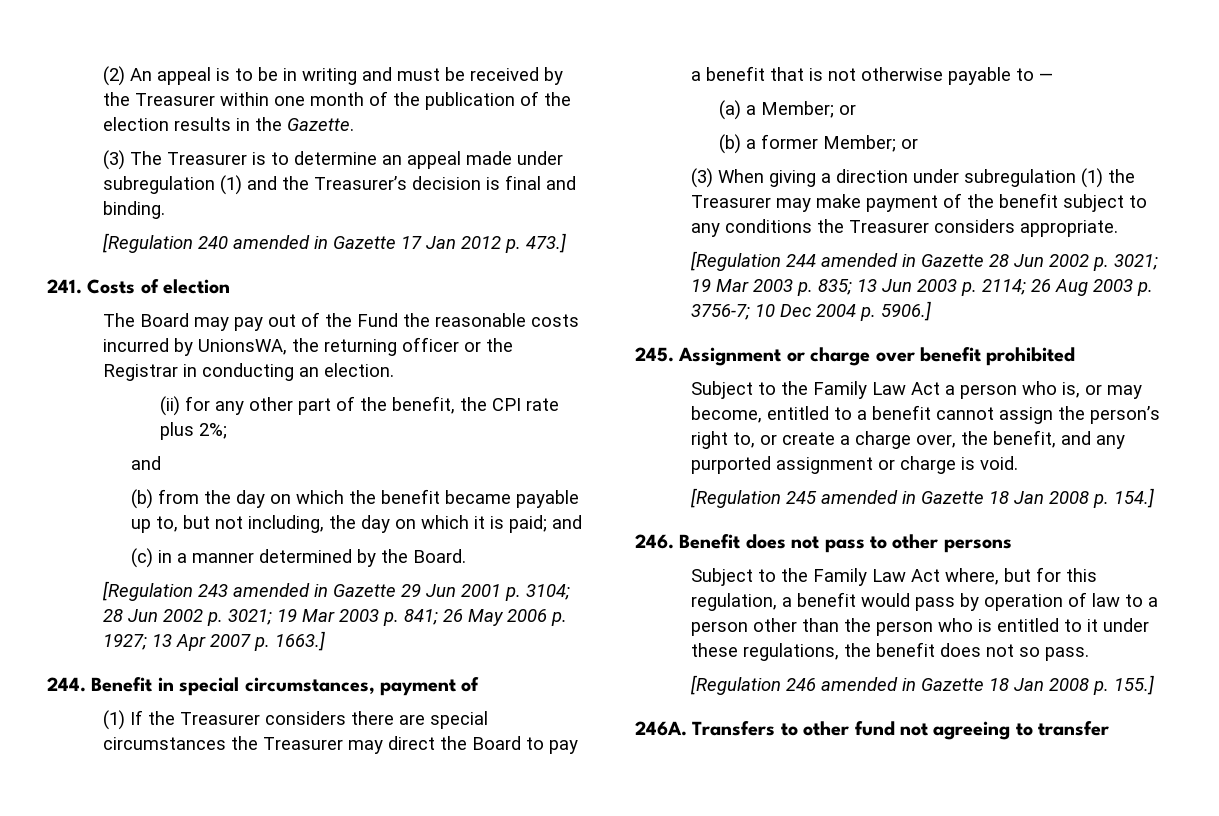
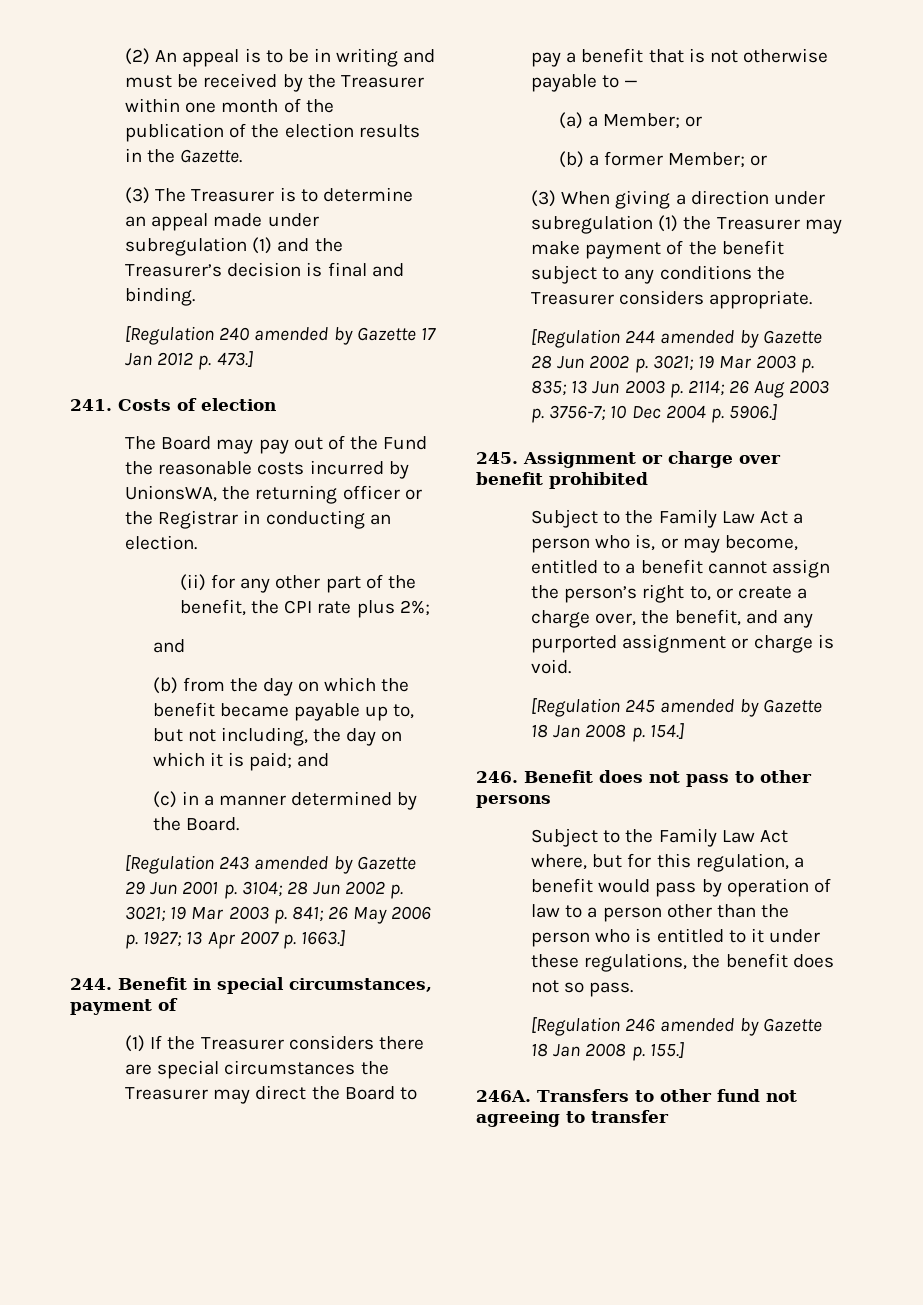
- [Regulation 240 amended in Gazette 17 Jan 2012 p. 473.]
+ [Regulation 240 amended by Gazette 17 Jan 2012 p. 473.]
- [Regulation 243 amended in Gazette 29 Jun 2001 p. 3104; 28 Jun 2002 p. 3021; 19 Mar 2003 p. 841; 26 May 2006 p. 1927; 13 Apr 2007 p. 1663.]
+ [Regulation 243 amended by Gazette 29 Jun 2001 p. 3104; 28 Jun 2002 p. 3021; 19 Mar 2003 p. 841; 26 May 2006 p. 1927; 13 Apr 2007 p. 1663.]
- [Regulation 244 amended in Gazette 28 Jun 2002 p. 3021; 19 Mar 2003 p. 835; 13 Jun 2003 p. 2114; 26 Aug 2003 p. 3756-7; 10 Dec 2004 p. 5906.]
+ [Regulation 244 amended by Gazette 28 Jun 2002 p. 3021; 19 Mar 2003 p. 835; 13 Jun 2003 p. 2114; 26 Aug 2003 p. 3756-7; 10 Dec 2004 p. 5906.]
- [Regulation 245 amended in Gazette 18 Jan 2008 p. 154.]
+ [Regulation 245 amended by Gazette 18 Jan 2008 p. 154.]
- [Regulation 246 amended in Gazette 18 Jan 2008 p. 155.]
+ [Regulation 246 amended by Gazette 18 Jan 2008 p. 155.]

